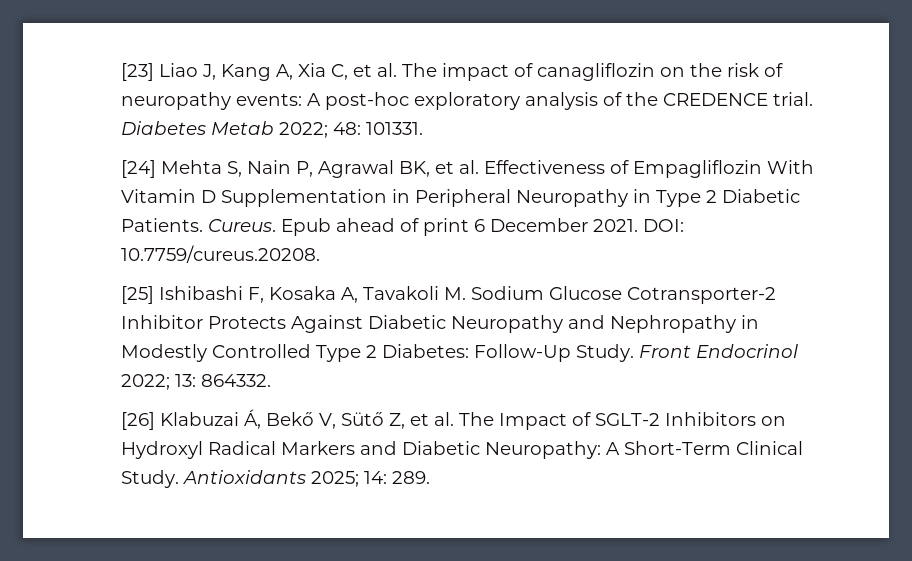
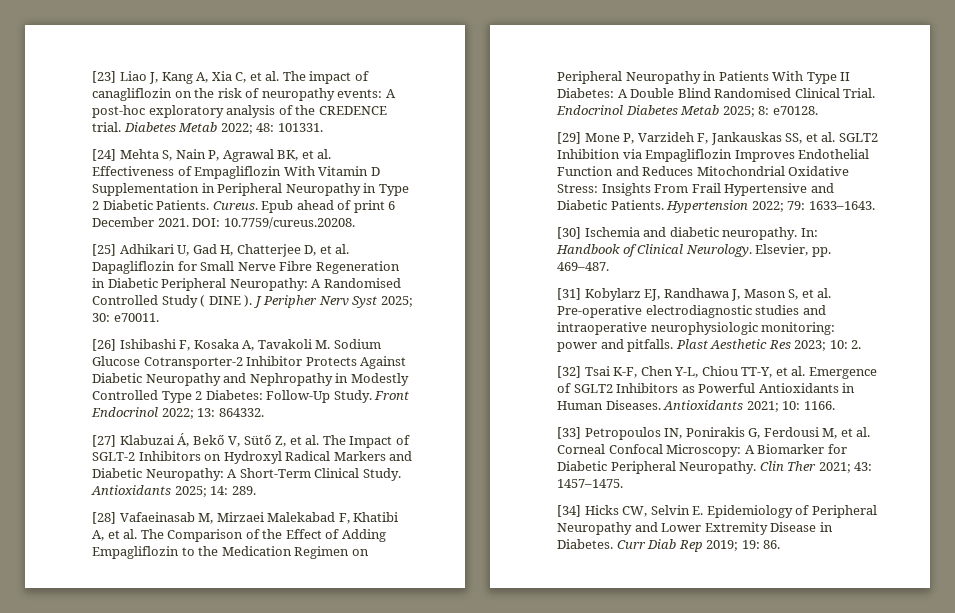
- [25] Ishibashi F, Kosaka A, Tavakoli M. Sodium Glucose Cotransporter-2 Inhibitor Protects Against Diabetic Neuropathy and Nephropathy in Modestly Controlled Type 2 Diabetes: Follow-Up Study.
+ [25] Adhikari U, Gad H, Chatterjee D, et al. Dapagliflozin for Small Nerve Fibre Regeneration in Diabetic Peripheral Neuropathy: A Randomised Controlled Study ( DINE ). J Peripher Nerv Syst 2025; 30: e70011.
+ [26] Ishibashi F, Kosaka A, Tavakoli M. Sodium Glucose Cotransporter-2 Inhibitor Protects Against Diabetic Neuropathy and Nephropathy in Modestly Controlled Type 2 Diabetes: Follow-Up Study.
- [26] Klabuzai Á, Bekő V, Sütő Z, et al. The Impact of SGLT-2 Inhibitors on Hydroxyl Radical Markers and Diabetic Neuropathy: A Short-Term Clinical Study.
+ [27] Klabuzai Á, Bekő V, Sütő Z, et al. The Impact of SGLT-2 Inhibitors on Hydroxyl Radical Markers and Diabetic Neuropathy: A Short-Term Clinical Study.
+ [28] Vafaeinasab M, Mirzaei Malekabad F, Khatibi A, et al. The Comparison of the Effect of Adding Empagliflozin to the Medication Regimen on Peripheral Neuropathy in Patients With Type II Diabetes: A Double Blind Randomised Clinical Trial. Endocrinol Diabetes Metab 2025; 8: e70128.
+ [29] Mone P, Varzideh F, Jankauskas SS, et al. SGLT2 Inhibition via Empagliflozin Improves Endothelial Function and Reduces Mitochondrial Oxidative Stress: Insights From Frail Hypertensive and Diabetic Patients. Hypertension 2022; 79: 1633–1643.
+ [30] Ischemia and diabetic neuropathy. In: Handbook of Clinical Neurology. Elsevier, pp. 469–487.
+ [31] Kobylarz EJ, Randhawa J, Mason S, et al. Pre-operative electrodiagnostic studies and intraoperative neurophysiologic monitoring: power and pitfalls. Plast Aesthetic Res 2023; 10: 2.
+ [32] Tsai K-F, Chen Y-L, Chiou TT-Y, et al. Emergence of SGLT2 Inhibitors as Powerful Antioxidants in Human Diseases. Antioxidants 2021; 10: 1166.
+ [33] Petropoulos IN, Ponirakis G, Ferdousi M, et al. Corneal Confocal Microscopy: A Biomarker for Diabetic Peripheral Neuropathy. Clin Ther 2021; 43: 1457–1475.
+ [34] Hicks CW, Selvin E. Epidemiology of Peripheral Neuropathy and Lower Extremity Disease in Diabetes. Curr Diab Rep 2019; 19: 86.

